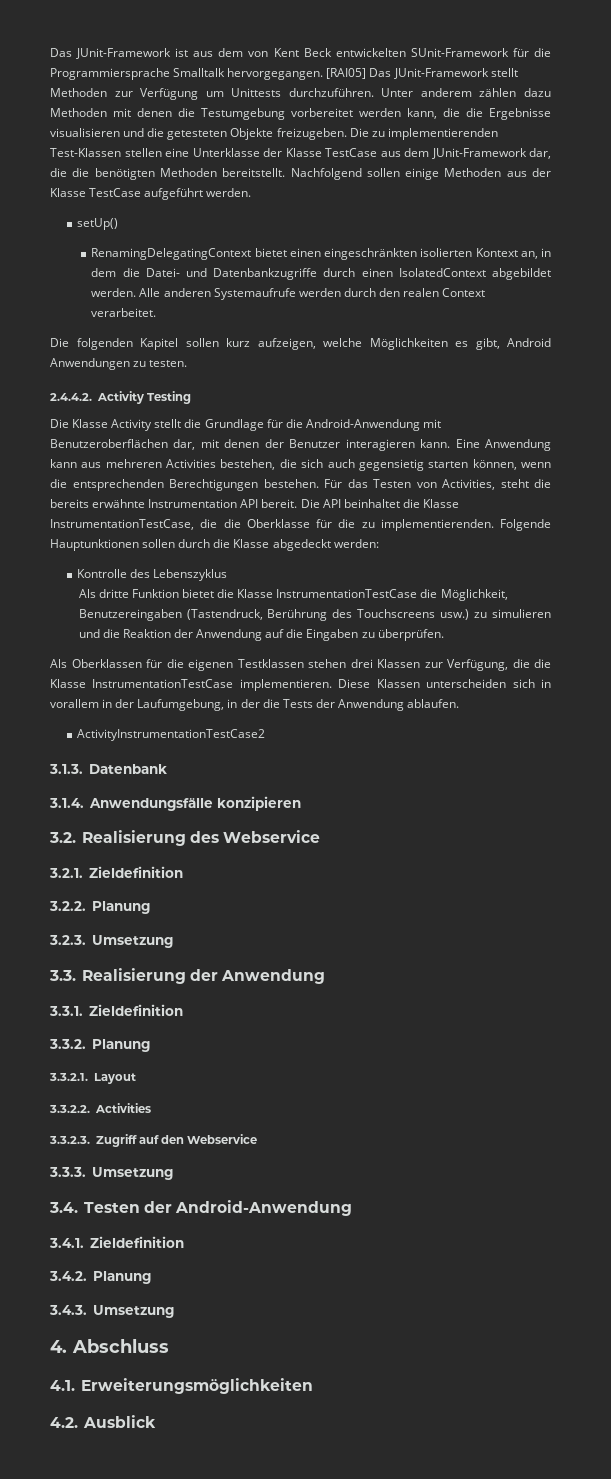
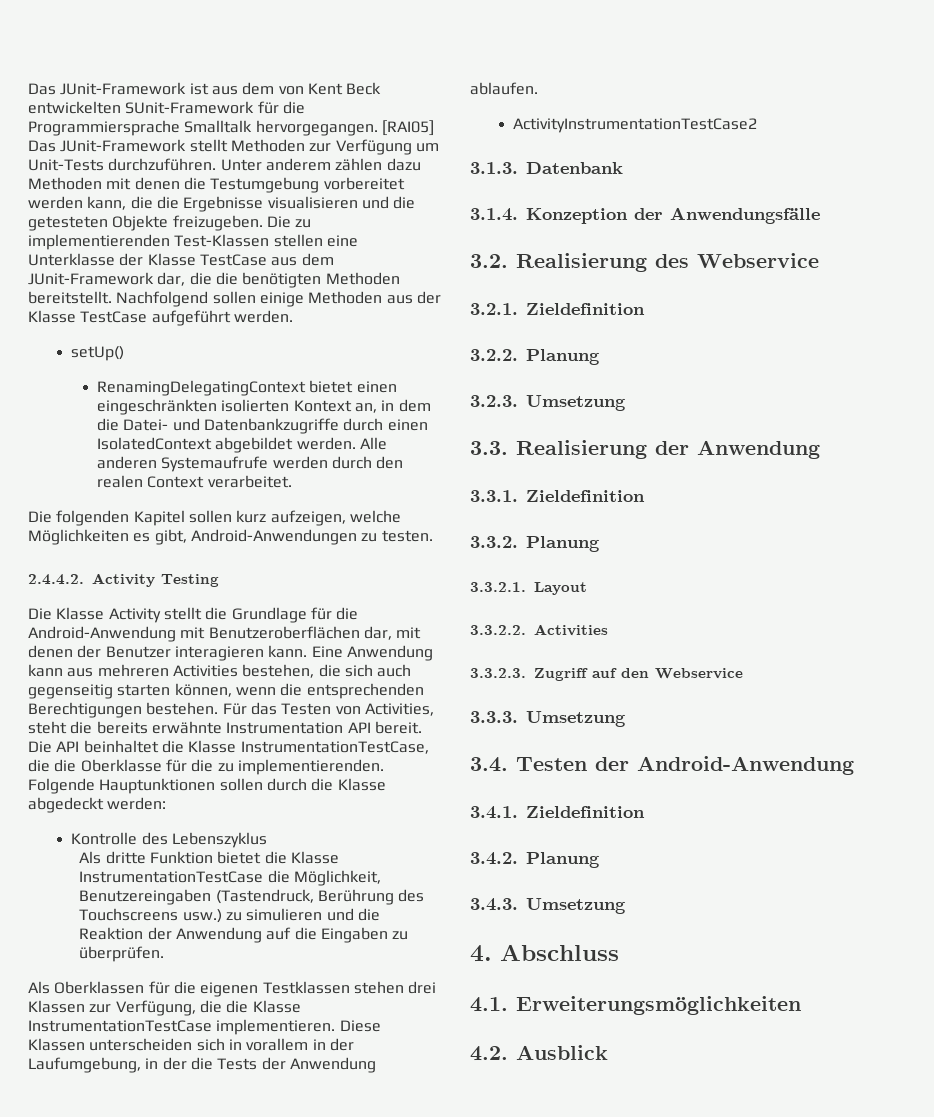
- [RAI05] Das JUnit-Framework stellt Methoden zur Verfügung um Unittests durchzuführen.
+ [RAI05] Das JUnit-Framework stellt Methoden zur Verfügung um Unit-Tests durchzuführen.
- Die folgenden Kapitel sollen kurz aufzeigen, welche Möglichkeiten es gibt, Android Anwendungen zu testen.
+ Die folgenden Kapitel sollen kurz aufzeigen, welche Möglichkeiten es gibt, Android-Anwendungen zu testen.
- Eine Anwendung kann aus mehreren Activities bestehen, die sich auch gegensietig starten können, wenn die entsprechenden Berechtigungen bestehen.
+ Eine Anwendung kann aus mehreren Activities bestehen, die sich auch gegenseitig starten können, wenn die entsprechenden Berechtigungen bestehen.
- 3.1.4. Anwendungsfälle konzipieren
+ 3.1.4. Konzeption der Anwendungsfälle

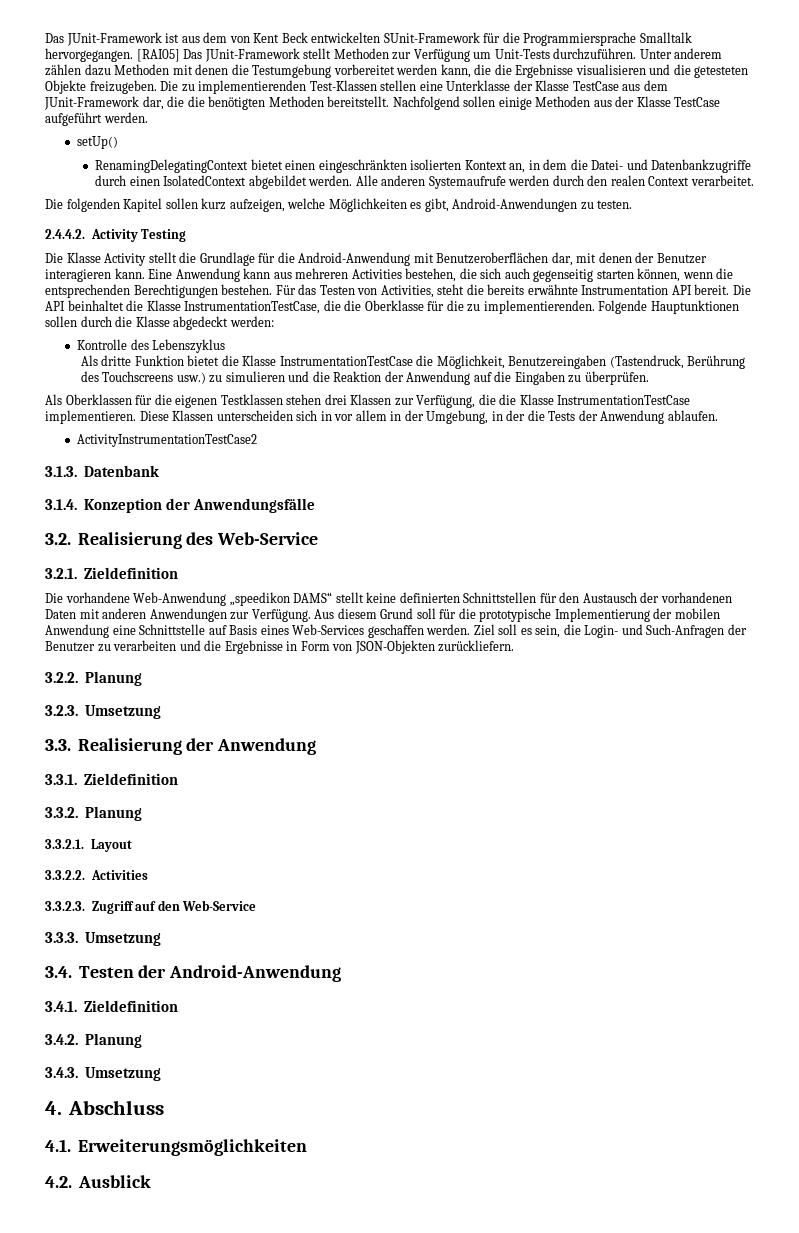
- Diese Klassen unterscheiden sich in vorallem in der Laufumgebung, in der die Tests der Anwendung ablaufen.
+ Diese Klassen unterscheiden sich in vor allem in der Umgebung, in der die Tests der Anwendung ablaufen.
- 3.2. Realisierung des Webservice
+ 3.2. Realisierung des Web-Service
+ Die vorhandene Web-Anwendung „speedikon DAMS“ stellt keine definierten Schnittstellen für den Austausch der vorhandenen Daten mit anderen Anwendungen zur Verfügung. Aus diesem Grund soll für die prototypische Implementierung der mobilen Anwendung eine Schnittstelle auf Basis eines Web-Services geschaffen werden. Ziel soll es sein, die Login- und Such-Anfragen der Benutzer zu verarbeiten und die Ergebnisse in Form von JSON-Objekten zurückliefern.
- 3.3.2.3. Zugriff auf den Webservice
+ 3.3.2.3. Zugriff auf den Web-Service

